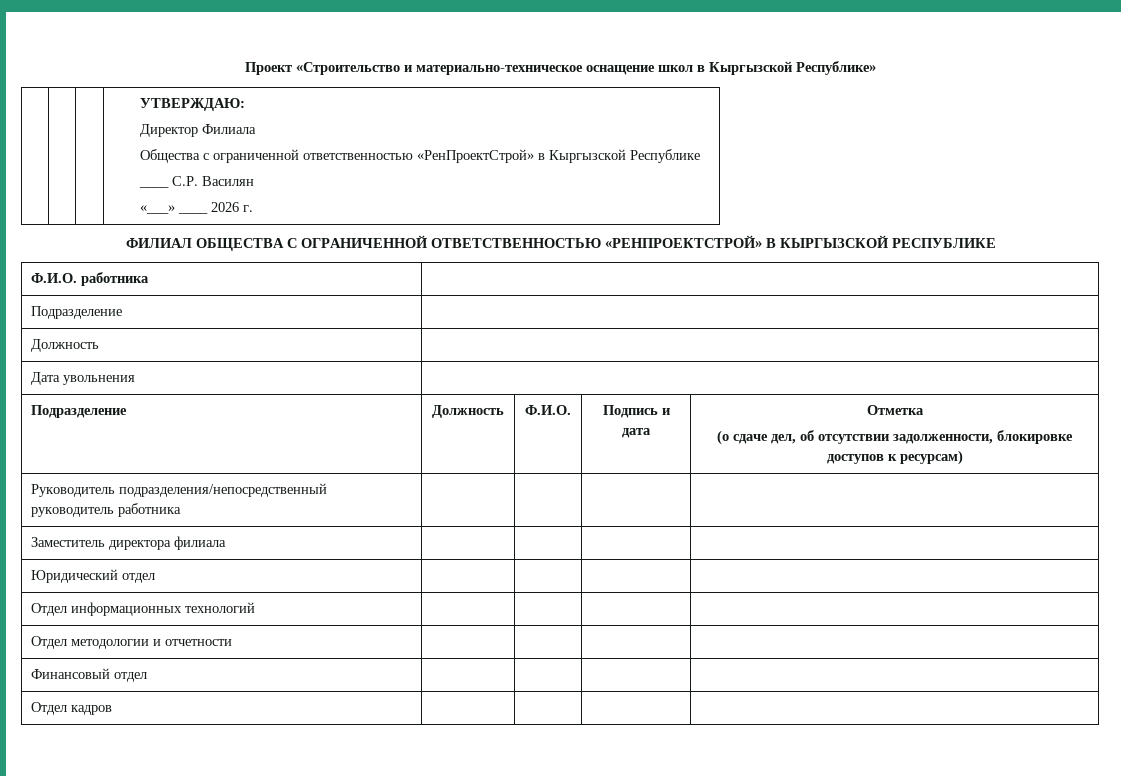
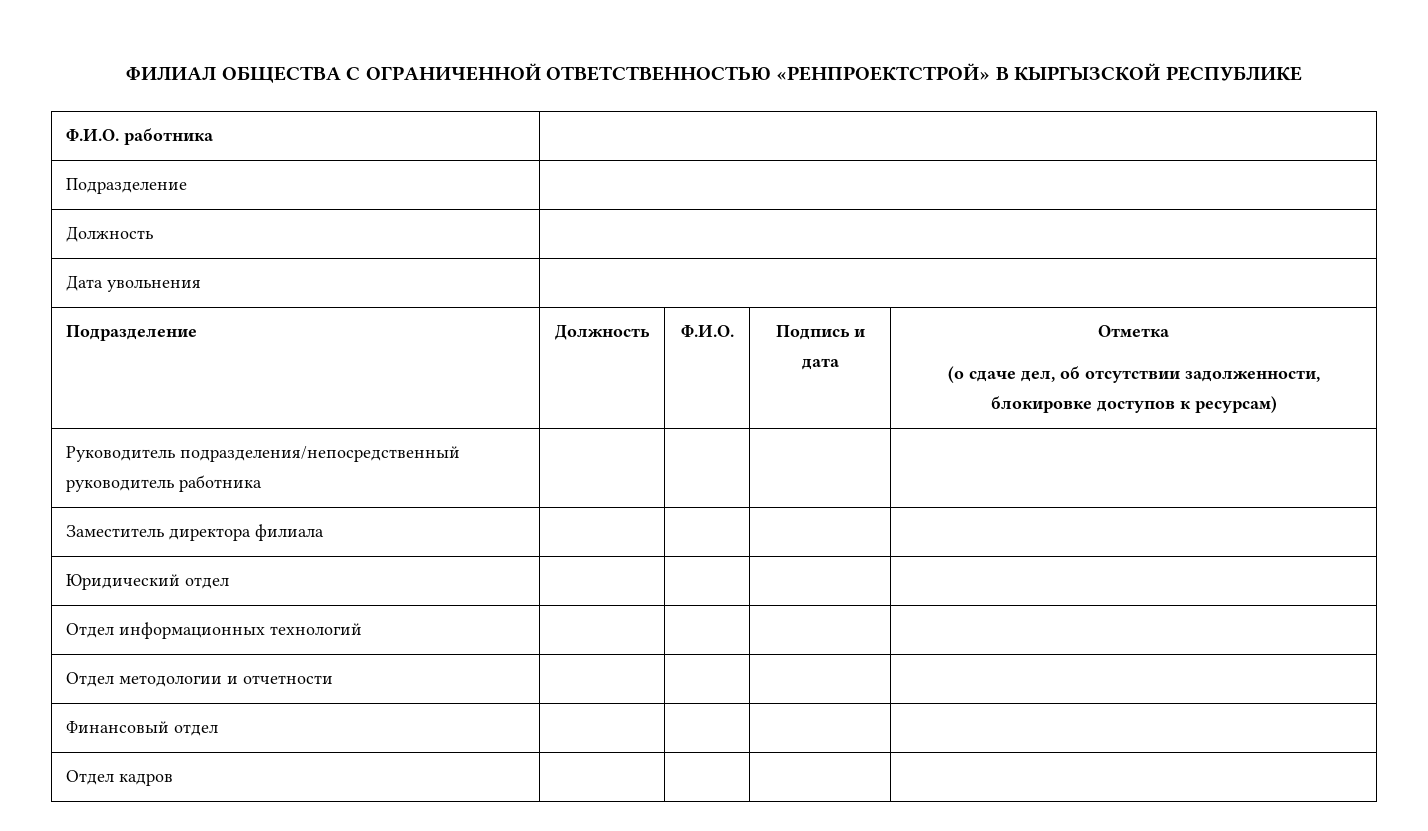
- Проект «Строительство и материально-техническое оснащение школ в Кыргызской Республике»
- | | | УТВЕРЖДАЮ:
- Директор Филиала
- Общества с ограниченной ответственностью «РенПроектСтрой» в Кыргызской Республике
- ____ С.Р. Василян
- «___» ____ 2026 г.

